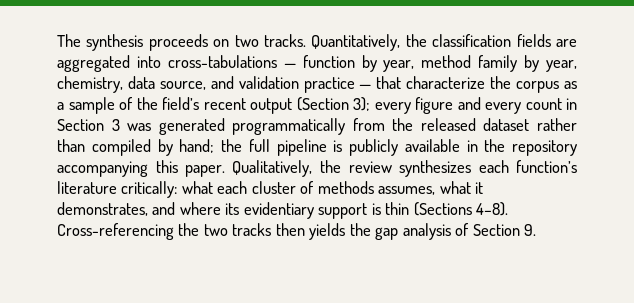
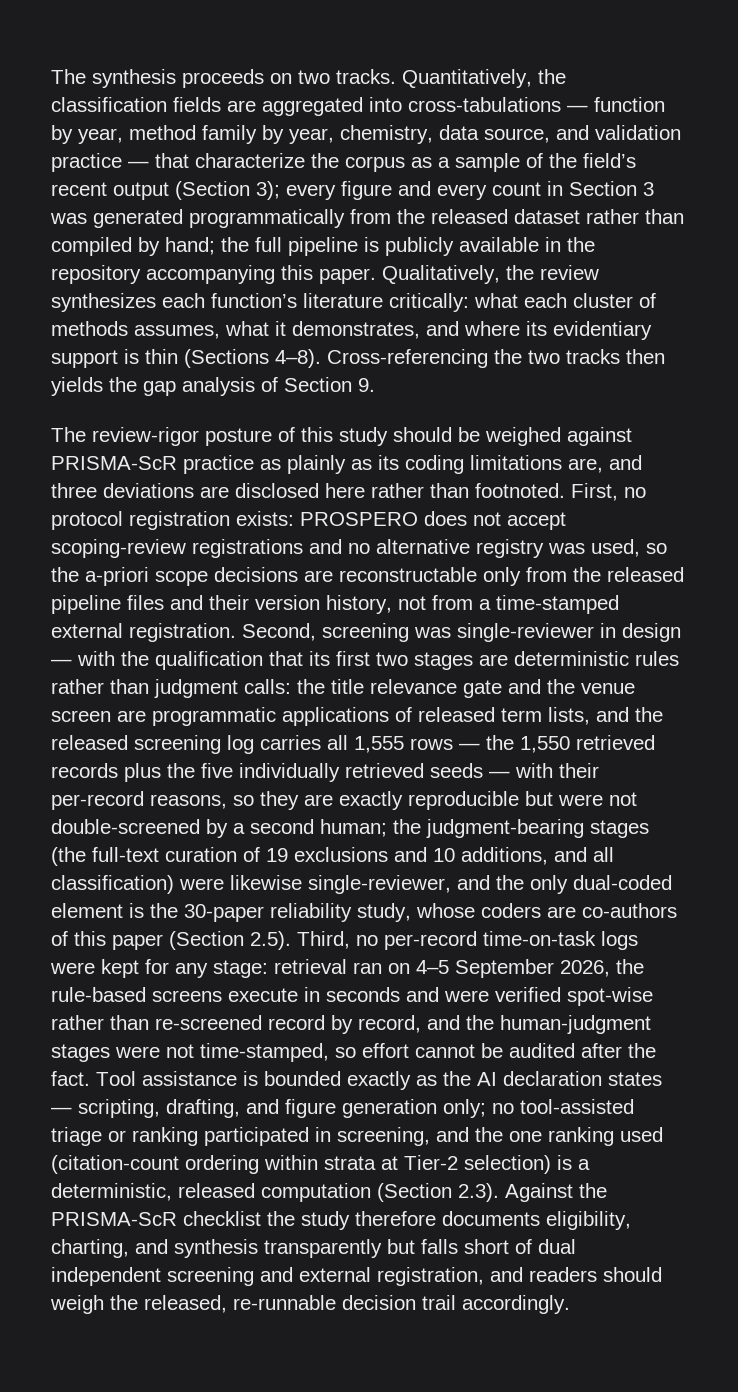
+ The review-rigor posture of this study should be weighed against PRISMA-ScR practice as plainly as its coding limitations are, and three deviations are disclosed here rather than footnoted. First, no protocol registration exists: PROSPERO does not accept scoping-review registrations and no alternative registry was used, so the a-priori scope decisions are reconstructable only from the released pipeline files and their version history, not from a time-stamped external registration. Second, screening was single-reviewer in design — with the qualification that its first two stages are deterministic rules rather than judgment calls: the title relevance gate and the venue screen are programmatic applications of released term lists, and the released screening log carries all 1,555 rows — the 1,550 retrieved records plus the five individually retrieved seeds — with their per-record reasons, so they are exactly reproducible but were not double-screened by a second human; the judgment-bearing stages (the full-text curation of 19 exclusions and 10 additions, and all classification) were likewise single-reviewer, and the only dual-coded element is the 30-paper reliability study, whose coders are co-authors of this paper (Section 2.5). Third, no per-record time-on-task logs were kept for any stage: retrieval ran on 4–5 September 2026, the rule-based screens execute in seconds and were verified spot-wise rather than re-screened record by record, and the human-judgment stages were not time-stamped, so effort cannot be audited after the fact. Tool assistance is bounded exactly as the AI declaration states — scripting, drafting, and figure generation only; no tool-assisted triage or ranking participated in screening, and the one ranking used (citation-count ordering within strata at Tier-2 selection) is a deterministic, released computation (Section 2.3). Against the PRISMA-ScR checklist the study therefore documents eligibility, charting, and synthesis transparently but falls short of dual independent screening and external registration, and readers should weigh the released, re-runnable decision trail accordingly.

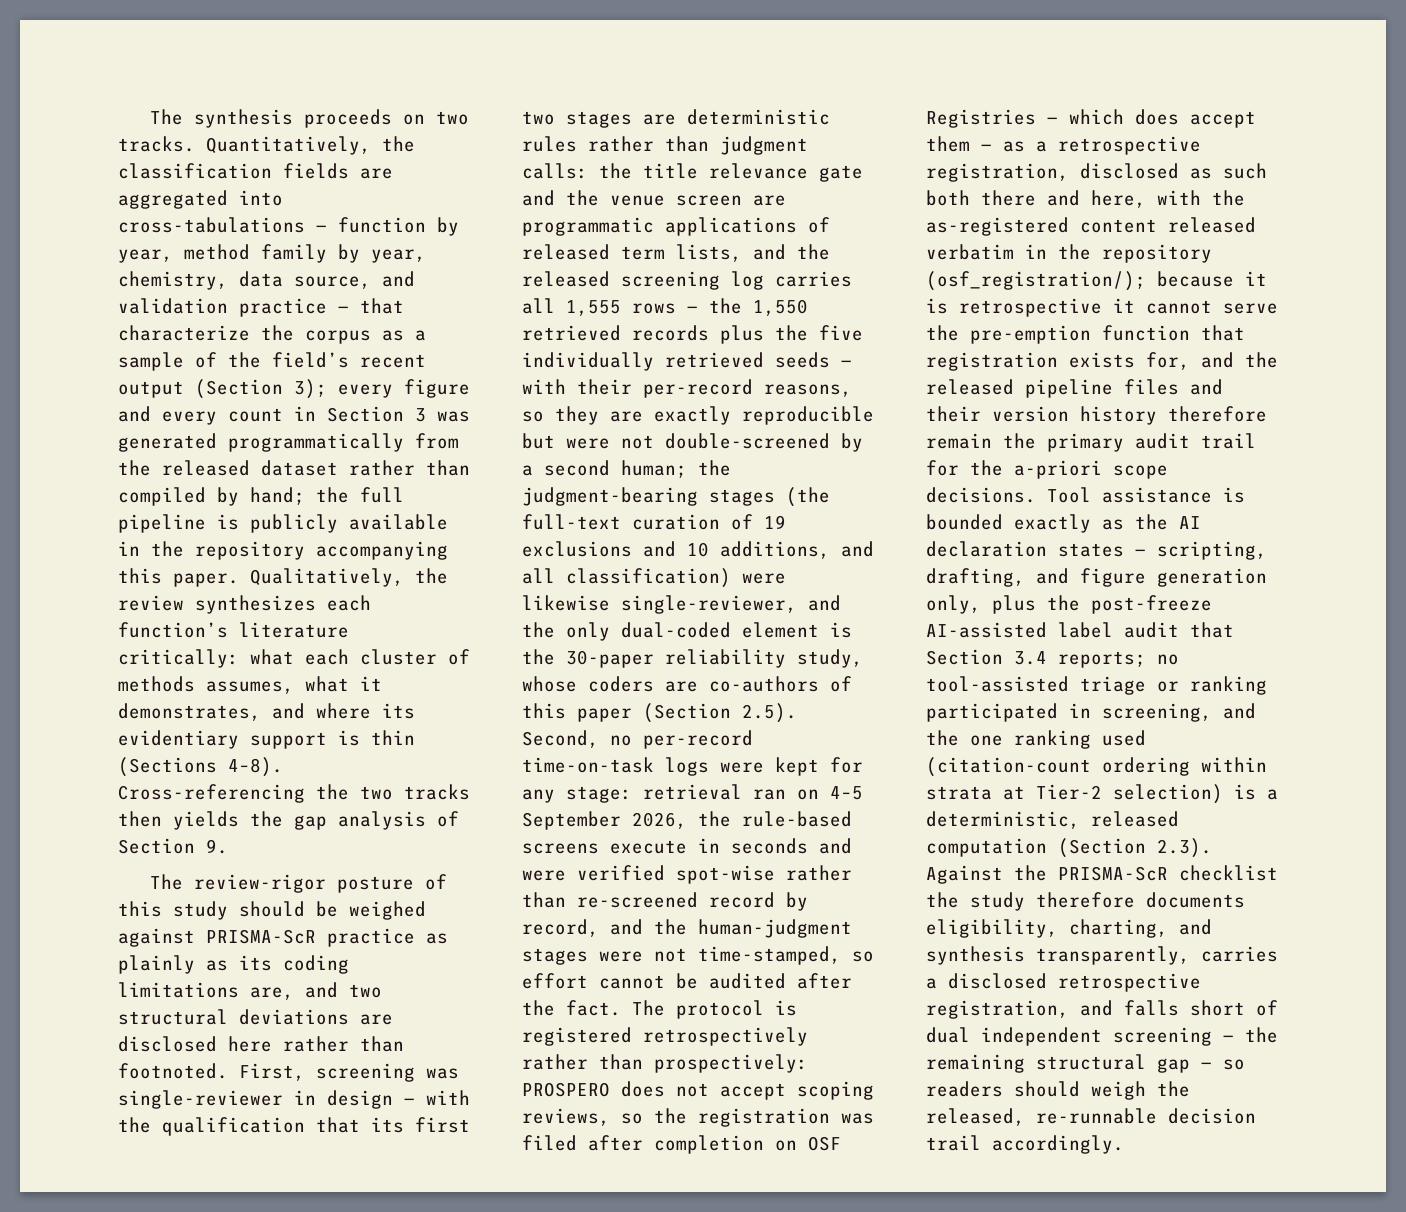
- The review-rigor posture of this study should be weighed against PRISMA-ScR practice as plainly as its coding limitations are, and three deviations are disclosed here rather than footnoted.
+ The review-rigor posture of this study should be weighed against PRISMA-ScR practice as plainly as its coding limitations are, and two structural deviations are disclosed here rather than footnoted.
- First, no protocol registration exists: PROSPERO does not accept scoping-review registrations and no alternative registry was used, so the a-priori scope decisions are reconstructable only from the released pipeline files and their version history, not from a time-stamped external registration. Second, screening was single-reviewer in design — with the qualification that its first two stages are deterministic rules rather than judgment calls:
+ First, screening was single-reviewer in design — with the qualification that its first two stages are deterministic rules rather than judgment calls:
- the judgment-bearing stages (the full-text curation of 19 exclusions and 10 additions, and all classification) were likewise single-reviewer, and the only dual-coded element is the 30-paper reliability study, whose coders are co-authors of this paper (Section 2.5). Third, no per-record time-on-task logs were kept for any stage:
+ the judgment-bearing stages (the full-text curation of 19 exclusions and 10 additions, and all classification) were likewise single-reviewer, and the only dual-coded element is the 30-paper reliability study, whose coders are co-authors of this paper (Section 2.5). Second, no per-record time-on-task logs were kept for any stage:
+ The protocol is registered retrospectively rather than prospectively: PROSPERO does not accept scoping reviews, so the registration was filed after completion on OSF Registries — which does accept them — as a retrospective registration, disclosed as such both there and here, with the as-registered content released verbatim in the repository (osf_registration/); because it is retrospective it cannot serve the pre-emption function that registration exists for, and the released pipeline files and their version history therefore remain the primary audit trail for the a-priori scope decisions.
- Tool assistance is bounded exactly as the AI declaration states — scripting, drafting, and figure generation only;
+ Tool assistance is bounded exactly as the AI declaration states — scripting, drafting, and figure generation only, plus the post-freeze AI-assisted label audit that Section 3.4 reports;
- no tool-assisted triage or ranking participated in screening, and the one ranking used (citation-count ordering within strata at Tier-2 selection) is a deterministic, released computation (Section 2.3). Against the PRISMA-ScR checklist the study therefore documents eligibility, charting, and synthesis transparently but falls short of dual independent screening and external registration, and readers should weigh the released, re-runnable decision trail accordingly.
+ no tool-assisted triage or ranking participated in screening, and the one ranking used (citation-count ordering within strata at Tier-2 selection) is a deterministic, released computation (Section 2.3). Against the PRISMA-ScR checklist the study therefore documents eligibility, charting, and synthesis transparently, carries a disclosed retrospective registration, and falls short of dual independent screening — the remaining structural gap — so readers should weigh the released, re-runnable decision trail accordingly.

